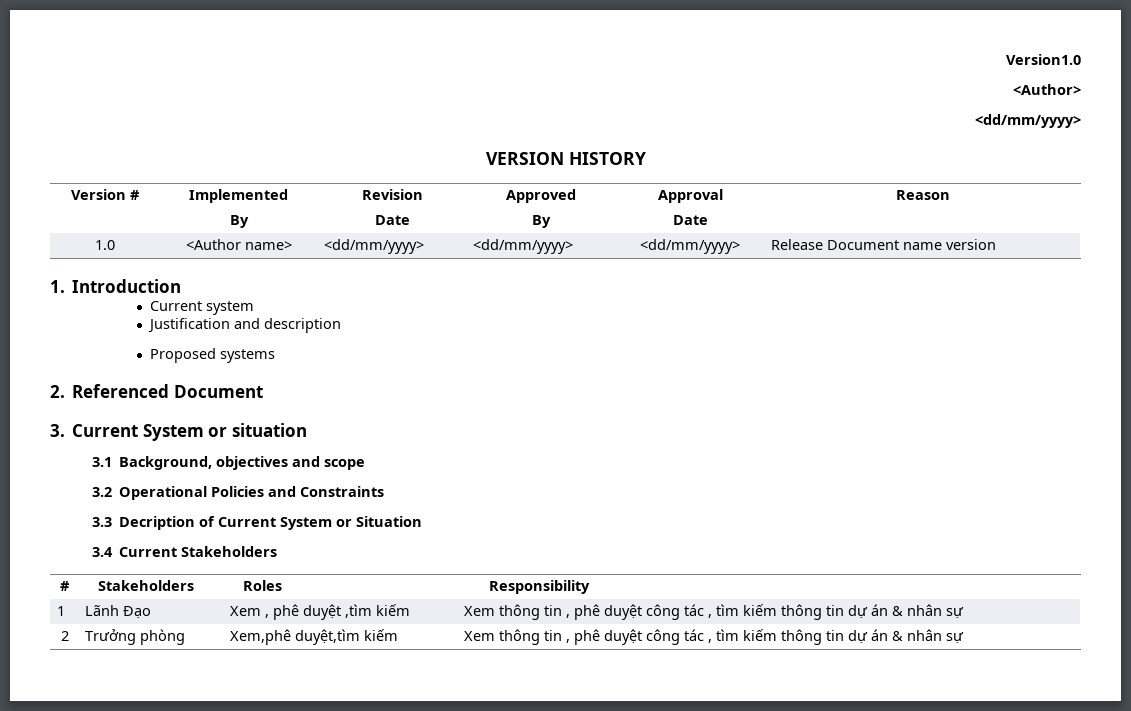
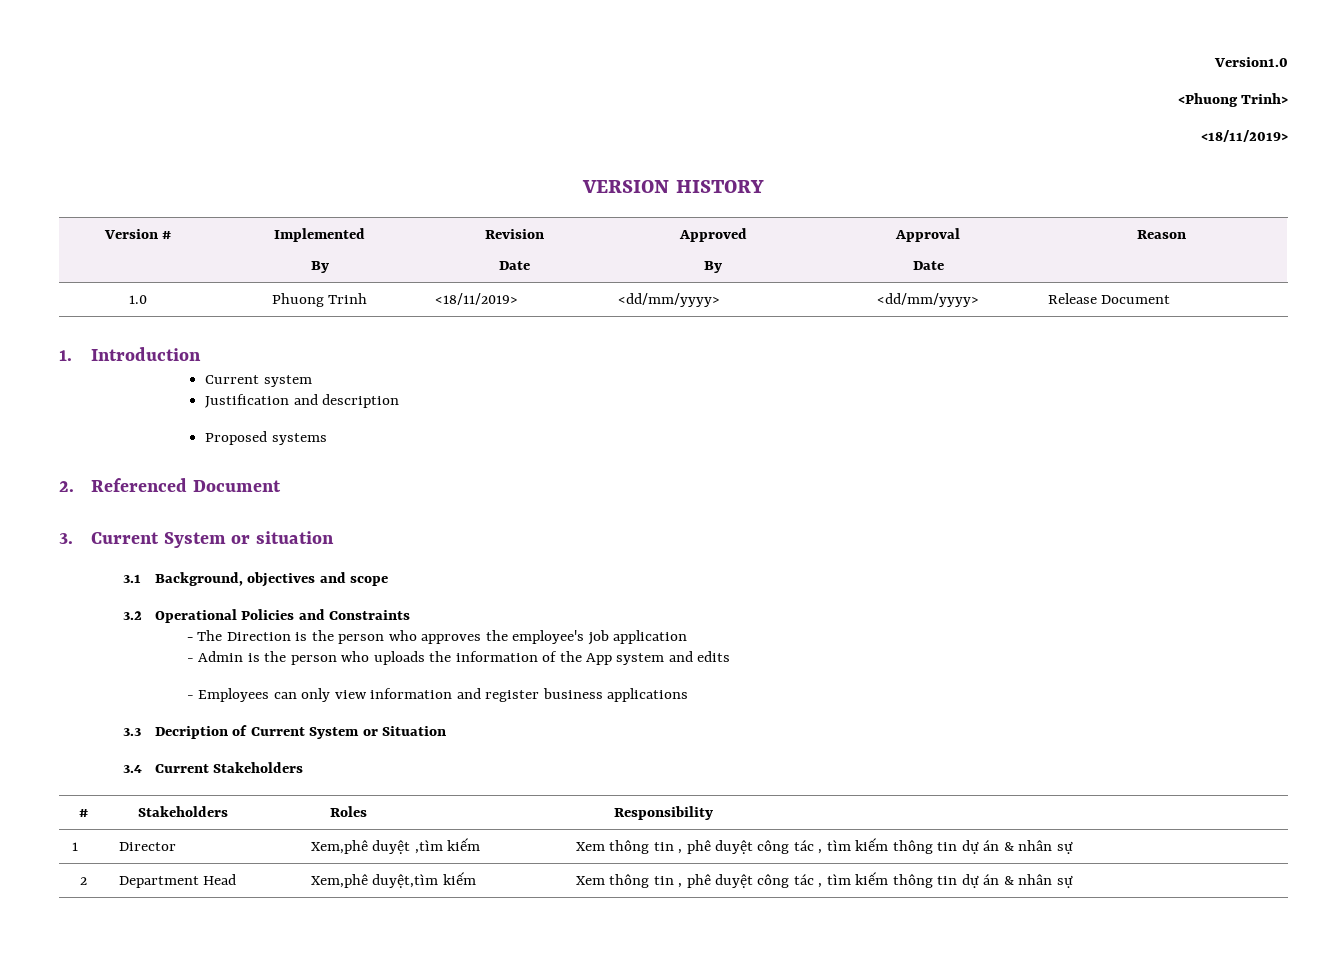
- <Author>
- <dd/mm/yyyy>
+ <Phuong Trinh>
+ <18/11/2019>
- 1.0 | <Author name> | <dd/mm/yyyy> | <dd/mm/yyyy> | <dd/mm/yyyy> | Release Document name version
+ 1.0 | Phuong Trinh | <18/11/2019> | <dd/mm/yyyy> | <dd/mm/yyyy> | Release Document
+ - The Direction is the person who approves the employee's job application
+ - Admin is the person who uploads the information of the App system and edits
+ - Employees can only view information and register business applications
- 1 | Lãnh Đạo | Xem , phê duyệt ,tìm kiếm | Xem thông tin , phê duyệt công tác , tìm kiếm thông tin dự án & nhân sự
+ 1 | Director | Xem,phê duyệt ,tìm kiếm | Xem thông tin , phê duyệt công tác , tìm kiếm thông tin dự án & nhân sự
- 2 | Trưởng phòng | Xem,phê duyệt,tìm kiếm | Xem thông tin , phê duyệt công tác , tìm kiếm thông tin dự án & nhân sự
+ 2 | Department Head | Xem,phê duyệt,tìm kiếm | Xem thông tin , phê duyệt công tác , tìm kiếm thông tin dự án & nhân sự

